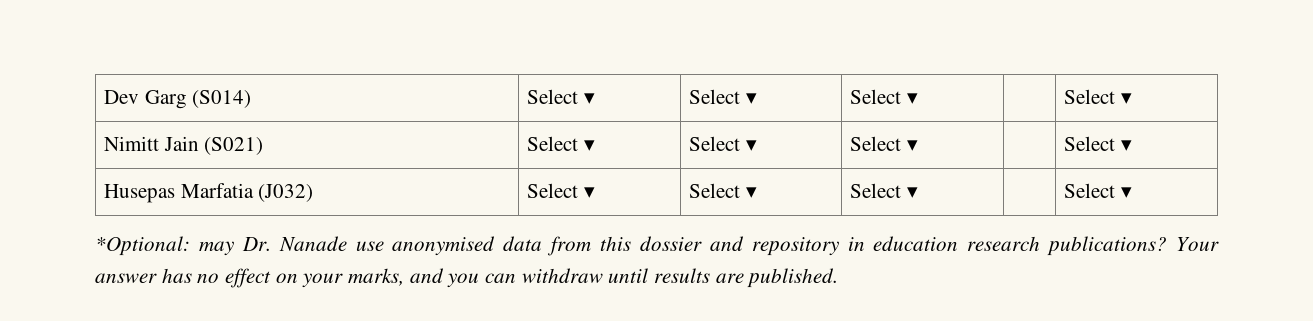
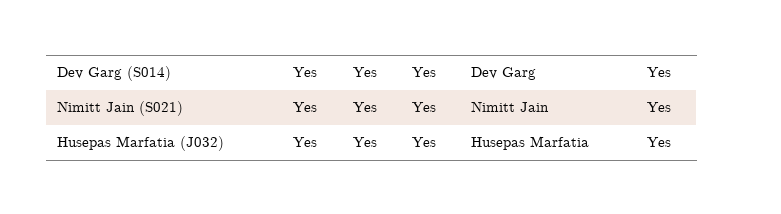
- Dev Garg (S014) | Select ▾ | Select ▾ | Select ▾ | | Select ▾
- Nimitt Jain (S021) | Select ▾ | Select ▾ | Select ▾ | | Select ▾
- Husepas Marfatia (J032) | Select ▾ | Select ▾ | Select ▾ | | Select ▾
- *Optional: may Dr. Nanade use anonymised data from this dossier and repository in education research publications? Your answer has no effect on your marks, and you can withdraw until results are published.
+ Dev Garg (S014) | Yes | Yes | Yes | Dev Garg | Yes
+ Nimitt Jain (S021) | Yes | Yes | Yes | Nimitt Jain | Yes
+ Husepas Marfatia (J032) | Yes | Yes | Yes | Husepas Marfatia | Yes

